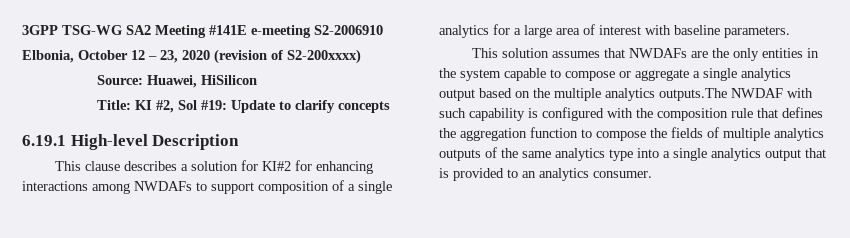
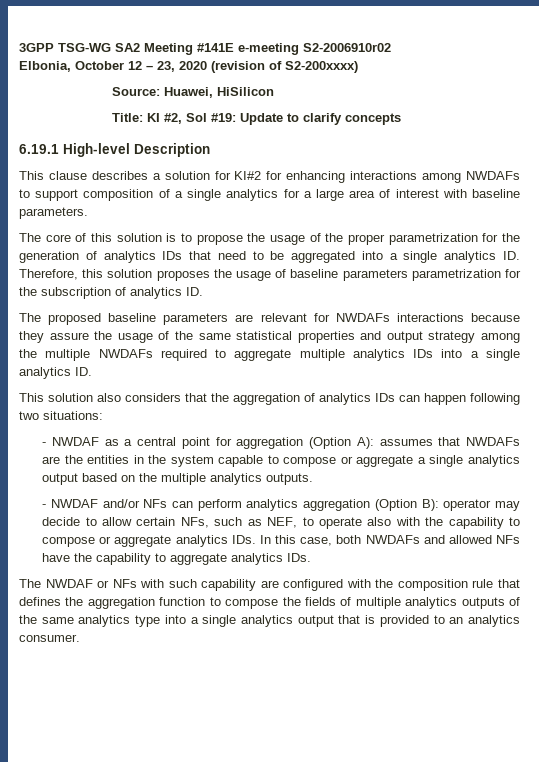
- 3GPP TSG-WG SA2 Meeting #141E e-meeting S2-2006910
+ 3GPP TSG-WG SA2 Meeting #141E e-meeting S2-2006910r02
- This solution assumes that NWDAFs are the only entities in the system capable to compose or aggregate a single analytics output based on the multiple analytics outputs.The NWDAF with such capability is configured with the composition rule that defines the aggregation function to compose the fields of multiple analytics outputs of the same analytics type into a single analytics output that is provided to an analytics consumer.
+ The core of this solution is to propose the usage of the proper parametrization for the generation of analytics IDs that need to be aggregated into a single analytics ID. Therefore, this solution proposes the usage of baseline parameters parametrization for the subscription of analytics ID.
+ The proposed baseline parameters are relevant for NWDAFs interactions because they assure the usage of the same statistical properties and output strategy among the multiple NWDAFs required to aggregate multiple analytics IDs into a single analytics ID.
+ This solution also considers that the aggregation of analytics IDs can happen following two situations:
+ - NWDAF as a central point for aggregation (Option A): assumes that NWDAFs are the entities in the system capable to compose or aggregate a single analytics output based on the multiple analytics outputs.
+ - NWDAF and/or NFs can perform analytics aggregation (Option B): operator may decide to allow certain NFs, such as NEF, to operate also with the capability to compose or aggregate analytics IDs. In this case, both NWDAFs and allowed NFs have the capability to aggregate analytics IDs.
+ The NWDAF or NFs with such capability are configured with the composition rule that defines the aggregation function to compose the fields of multiple analytics outputs of the same analytics type into a single analytics output that is provided to an analytics consumer.

